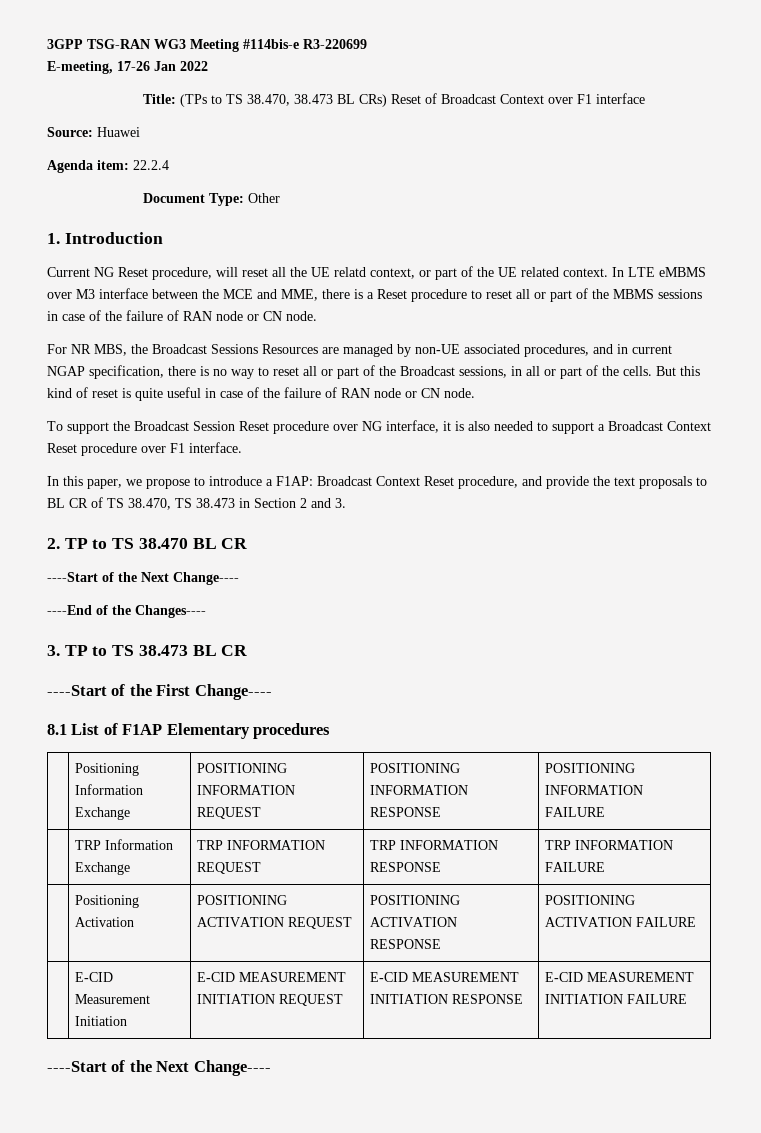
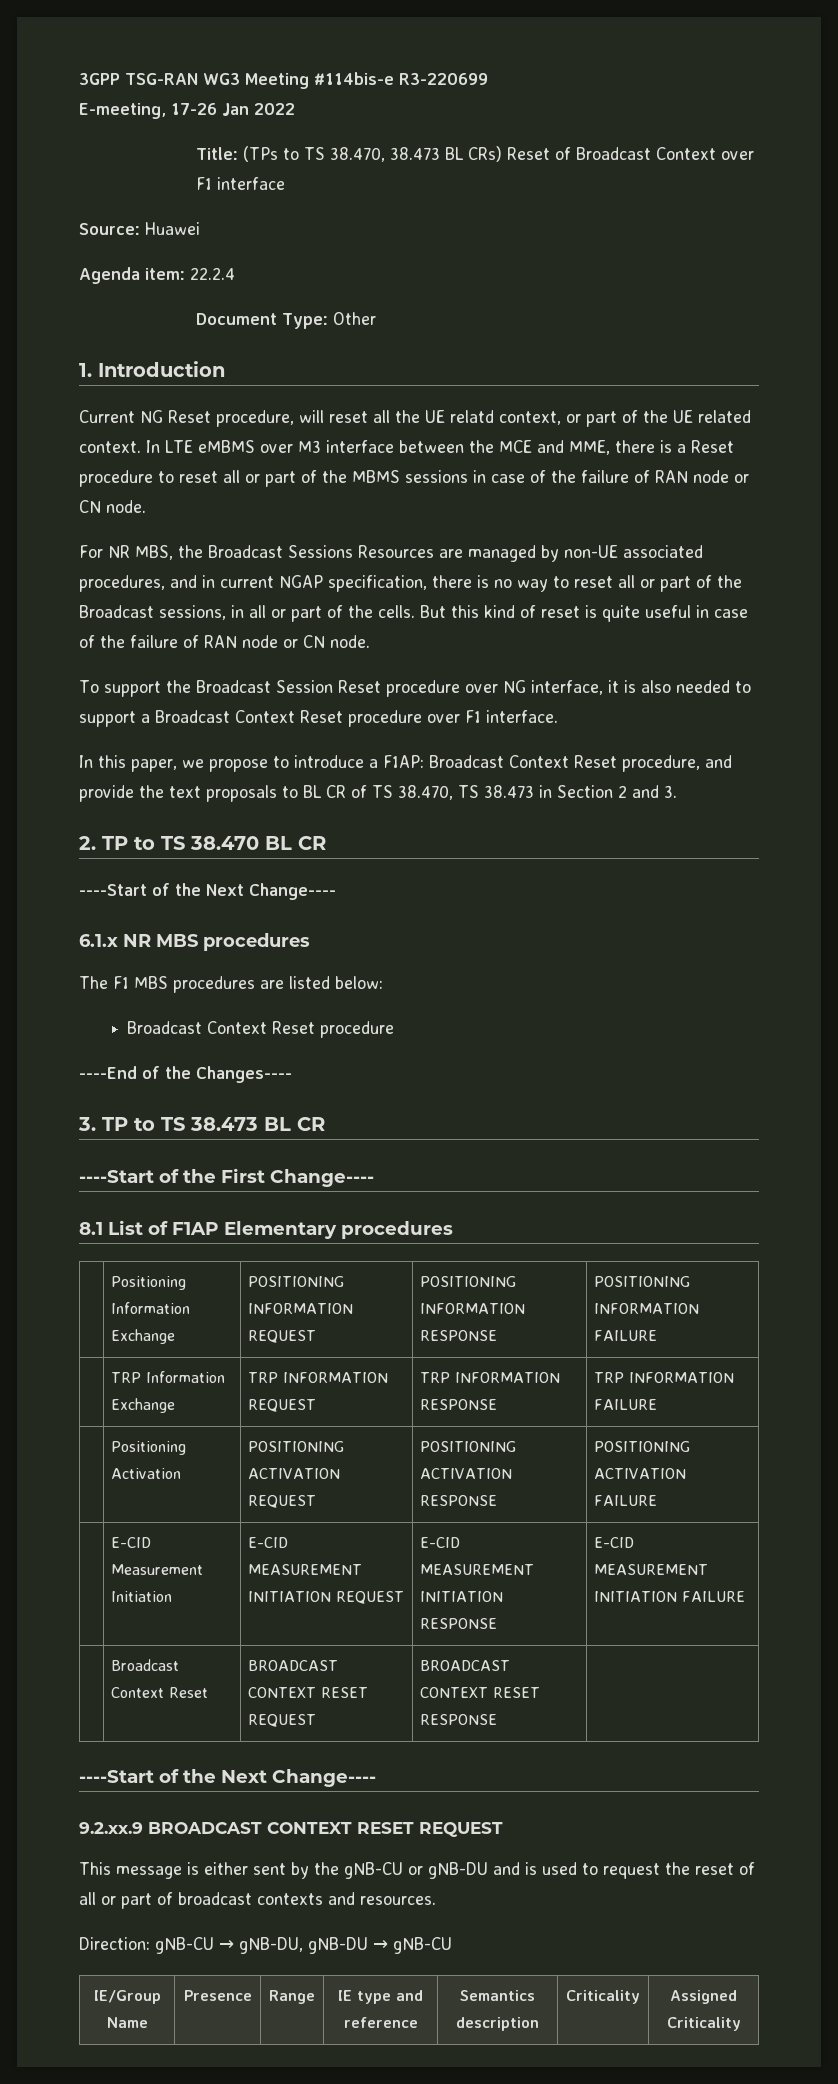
+ 6.1.x NR MBS procedures
+ The F1 MBS procedures are listed below:
+ Broadcast Context Reset procedure
  | E-CID Measurement Initiation | E-CID MEASUREMENT INITIATION REQUEST | E-CID MEASUREMENT INITIATION RESPONSE | E-CID MEASUREMENT INITIATION FAILURE
+ | Broadcast Context Reset | BROADCAST CONTEXT RESET REQUEST | BROADCAST CONTEXT RESET RESPONSE |
  ----Start of the Next Change----
+ 9.2.xx.9 BROADCAST CONTEXT RESET REQUEST
+ This message is either sent by the gNB-CU or gNB-DU and is used to request the reset of all or part of broadcast contexts and resources.
+ Direction: gNB-CU → gNB-DU, gNB-DU → gNB-CU
+ IE/Group Name | Presence | Range | IE type and reference | Semantics description | Criticality | Assigned Criticality

